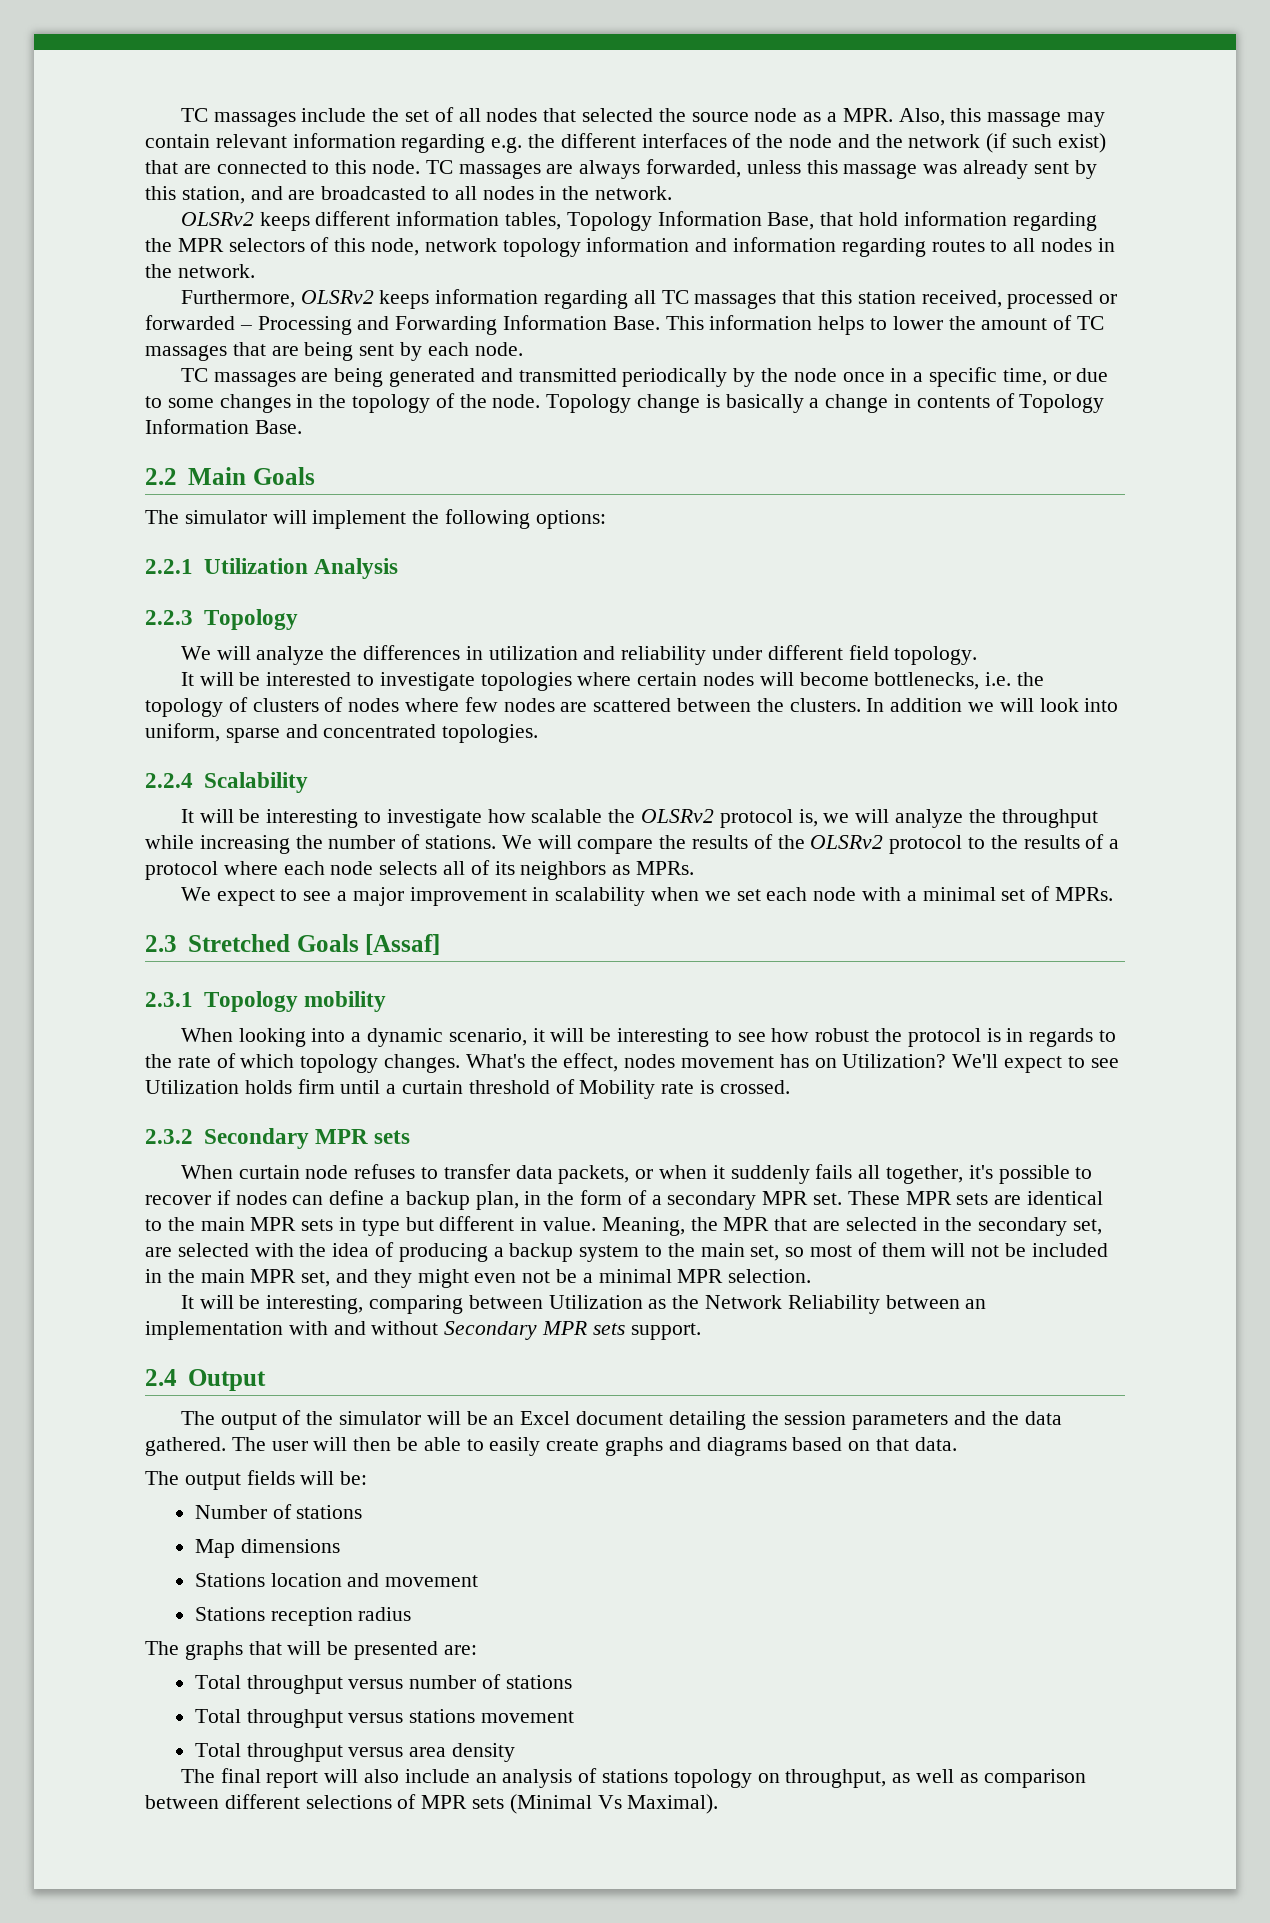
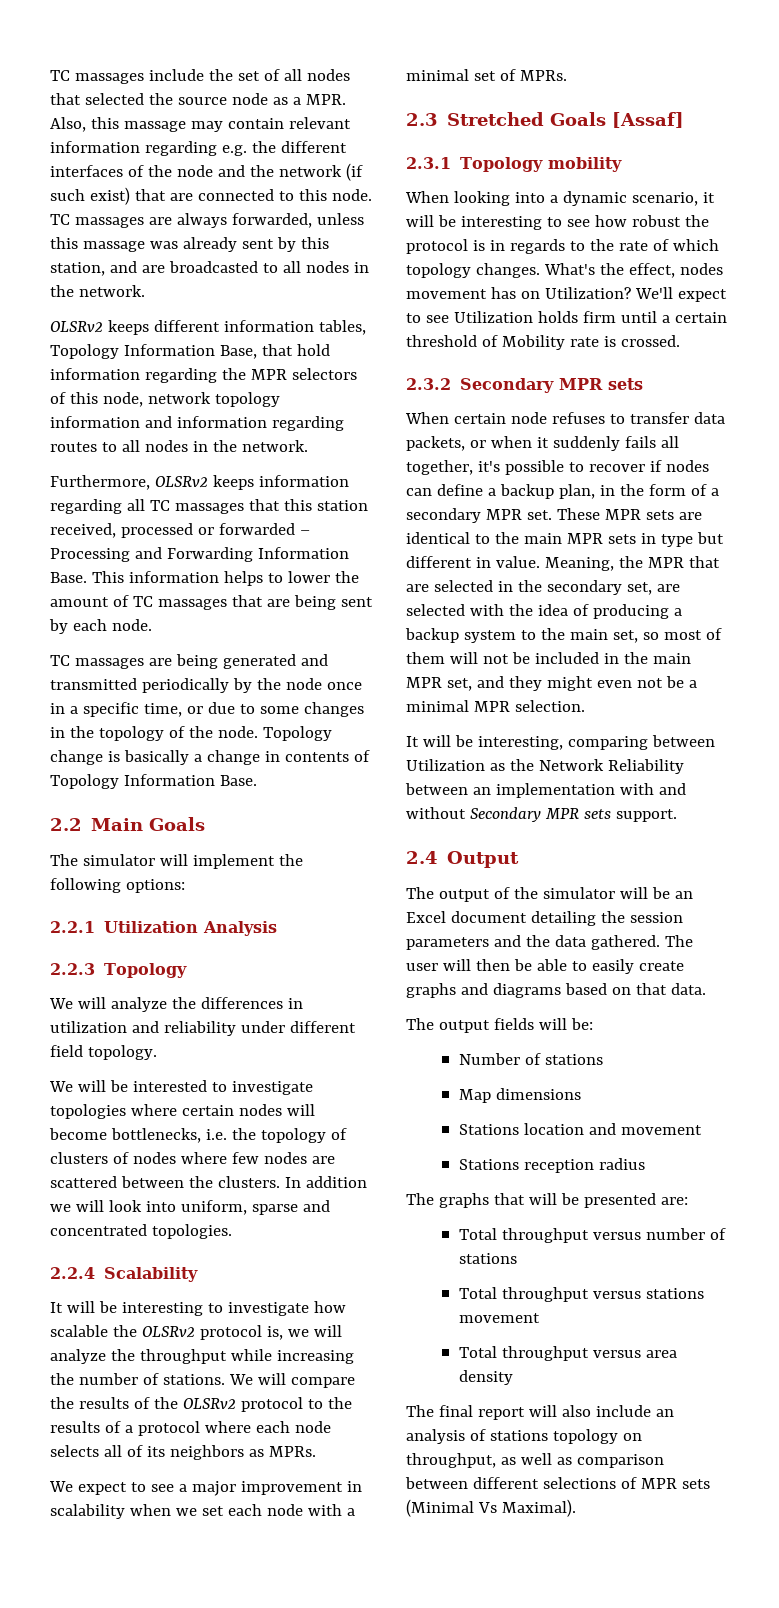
- It will be interested to investigate topologies where certain nodes will become bottlenecks, i.e. the topology of clusters of nodes where few nodes are scattered between the clusters.
+ We will be interested to investigate topologies where certain nodes will become bottlenecks, i.e. the topology of clusters of nodes where few nodes are scattered between the clusters.
- We'll expect to see Utilization holds firm until a curtain threshold of Mobility rate is crossed.
+ We'll expect to see Utilization holds firm until a certain threshold of Mobility rate is crossed.
- When curtain node refuses to transfer data packets, or when it suddenly fails all together, it's possible to recover if nodes can define a backup plan, in the form of a secondary MPR set.
+ When certain node refuses to transfer data packets, or when it suddenly fails all together, it's possible to recover if nodes can define a backup plan, in the form of a secondary MPR set.

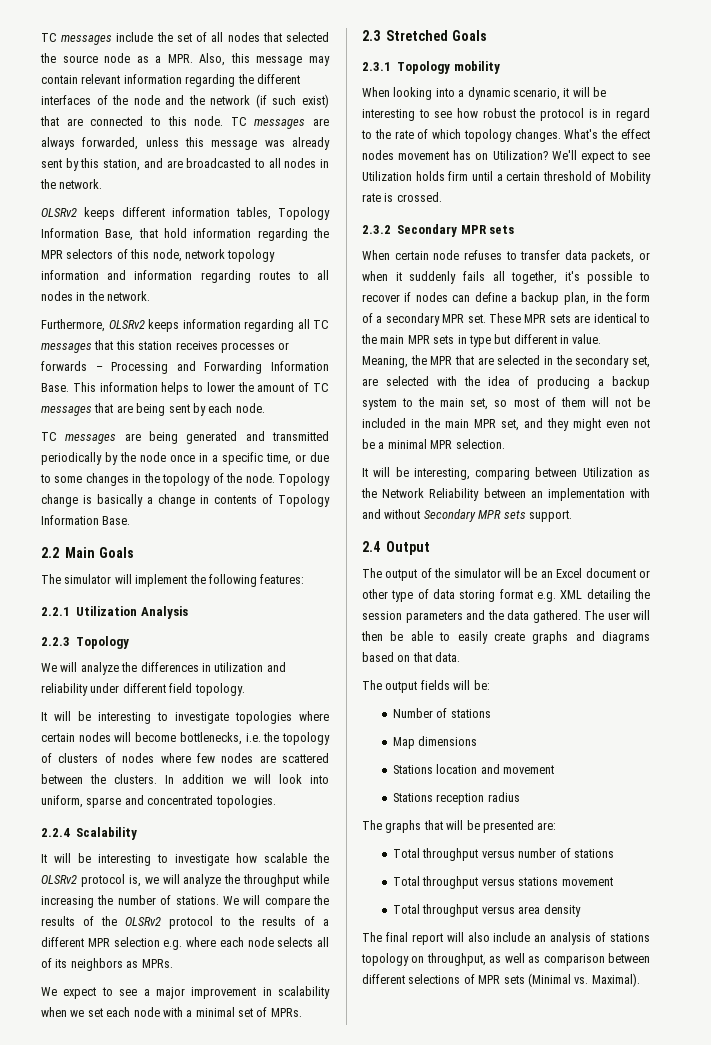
- TC massages include the set of all nodes that selected the source node as a MPR. Also, this massage may contain relevant information regarding e.g. the different interfaces of the node and the network (if such exist) that are connected to this node.
+ TC messages include the set of all nodes that selected the source node as a MPR. Also, this message may contain relevant information regarding the different interfaces of the node and the network (if such exist) that are connected to this node.
- TC massages are always forwarded, unless this massage was already sent by this station, and are broadcasted to all nodes in the network.
+ TC messages are always forwarded, unless this message was already sent by this station, and are broadcasted to all nodes in the network.
- Furthermore, OLSRv2 keeps information regarding all TC massages that this station received, processed or forwarded – Processing and Forwarding Information Base.
+ Furthermore, OLSRv2 keeps information regarding all TC messages that this station receives processes or forwards – Processing and Forwarding Information Base.
- This information helps to lower the amount of TC massages that are being sent by each node.
+ This information helps to lower the amount of TC messages that are being sent by each node.
- TC massages are being generated and transmitted periodically by the node once in a specific time, or due to some changes in the topology of the node.
+ TC messages are being generated and transmitted periodically by the node once in a specific time, or due to some changes in the topology of the node.
- The simulator will implement the following options:
+ The simulator will implement the following features:
- We will be interested to investigate topologies where certain nodes will become bottlenecks, i.e. the topology of clusters of nodes where few nodes are scattered between the clusters.
+ It will be interesting to investigate topologies where certain nodes will become bottlenecks, i.e. the topology of clusters of nodes where few nodes are scattered between the clusters.
- We will compare the results of the OLSRv2 protocol to the results of a protocol where each node selects all of its neighbors as MPRs.
+ We will compare the results of the OLSRv2 protocol to the results of a different MPR selection e.g. where each node selects all of its neighbors as MPRs.
- 2.3 Stretched Goals [Assaf]
+ 2.3 Stretched Goals
- When looking into a dynamic scenario, it will be interesting to see how robust the protocol is in regards to the rate of which topology changes.
+ When looking into a dynamic scenario, it will be interesting to see how robust the protocol is in regard to the rate of which topology changes.
- What's the effect, nodes movement has on Utilization?
+ What's the effect nodes movement has on Utilization?
- The output of the simulator will be an Excel document detailing the session parameters and the data gathered.
+ The output of the simulator will be an Excel document or other type of data storing format e.g. XML detailing the session parameters and the data gathered.
- The final report will also include an analysis of stations topology on throughput, as well as comparison between different selections of MPR sets (Minimal Vs Maximal).
+ The final report will also include an analysis of stations topology on throughput, as well as comparison between different selections of MPR sets (Minimal vs. Maximal).

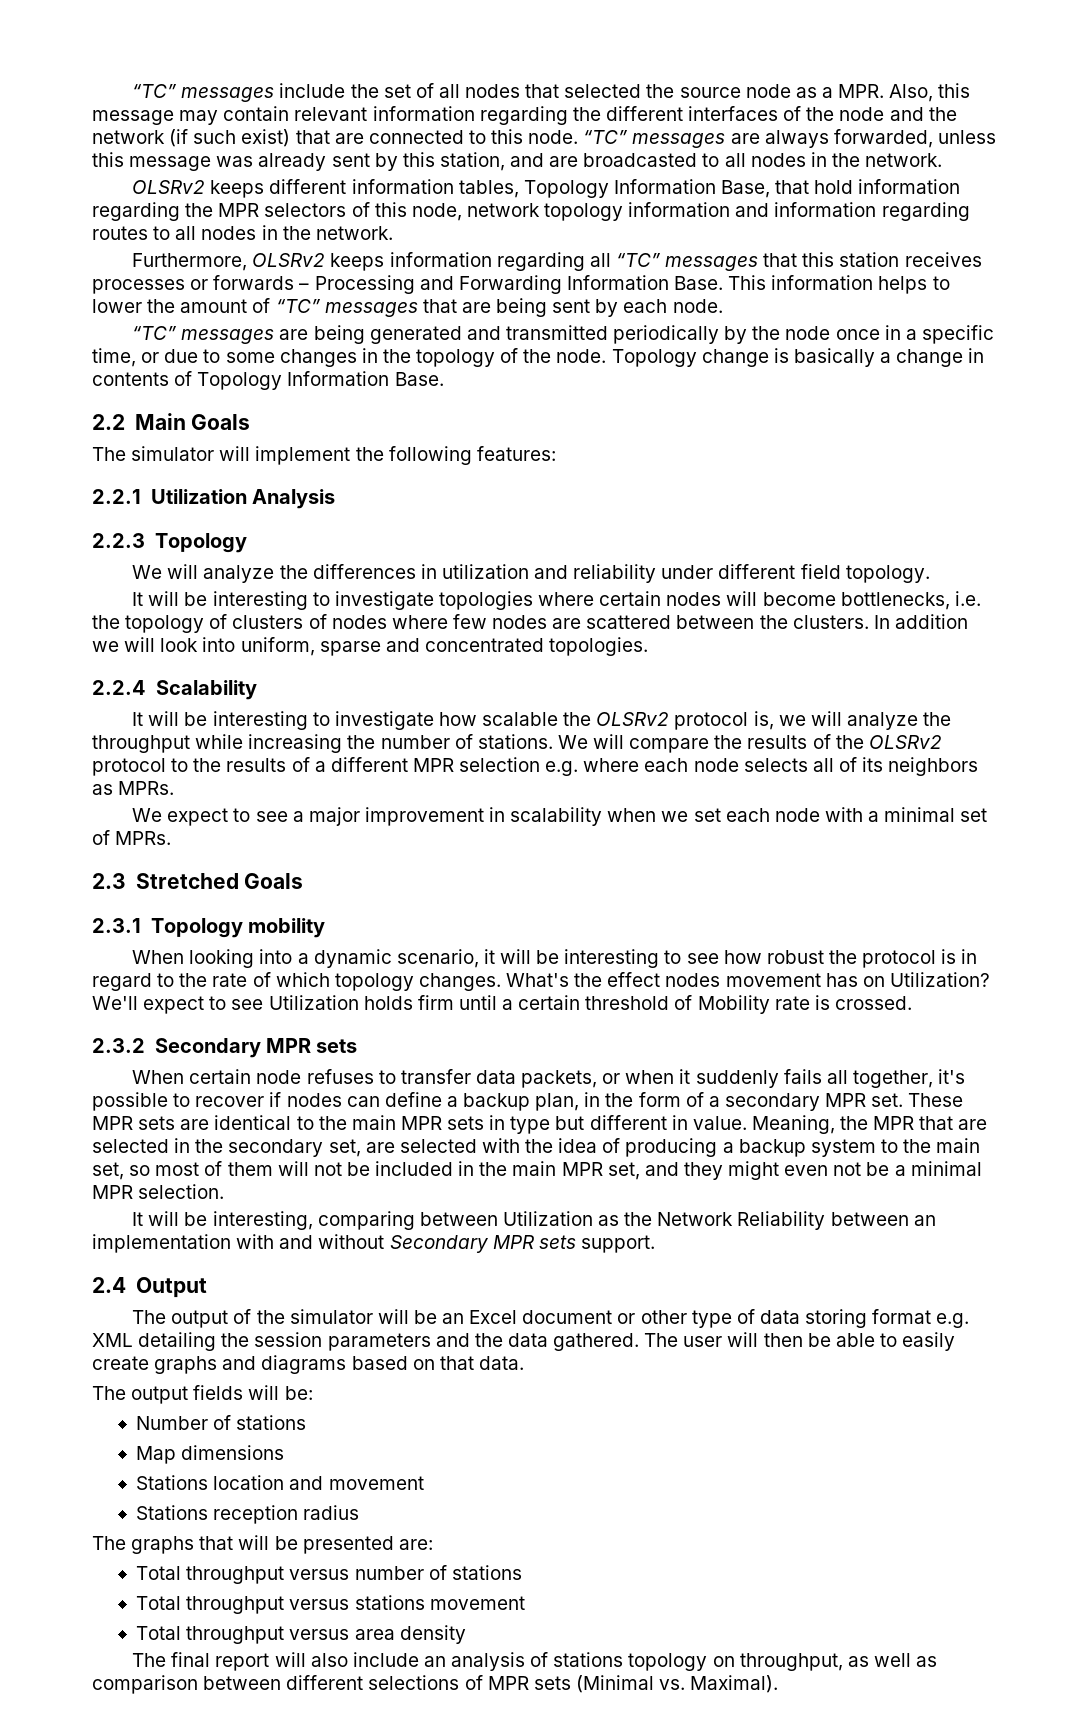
- TC messages include the set of all nodes that selected the source node as a MPR. Also, this message may contain relevant information regarding the different interfaces of the node and the network (if such exist) that are connected to this node.
+ “TC” messages include the set of all nodes that selected the source node as a MPR. Also, this message may contain relevant information regarding the different interfaces of the node and the network (if such exist) that are connected to this node.
- TC messages are always forwarded, unless this message was already sent by this station, and are broadcasted to all nodes in the network.
+ “TC” messages are always forwarded, unless this message was already sent by this station, and are broadcasted to all nodes in the network.
- Furthermore, OLSRv2 keeps information regarding all TC messages that this station receives processes or forwards – Processing and Forwarding Information Base.
+ Furthermore, OLSRv2 keeps information regarding all “TC” messages that this station receives processes or forwards – Processing and Forwarding Information Base.
- This information helps to lower the amount of TC messages that are being sent by each node.
+ This information helps to lower the amount of “TC” messages that are being sent by each node.
- TC messages are being generated and transmitted periodically by the node once in a specific time, or due to some changes in the topology of the node.
+ “TC” messages are being generated and transmitted periodically by the node once in a specific time, or due to some changes in the topology of the node.

